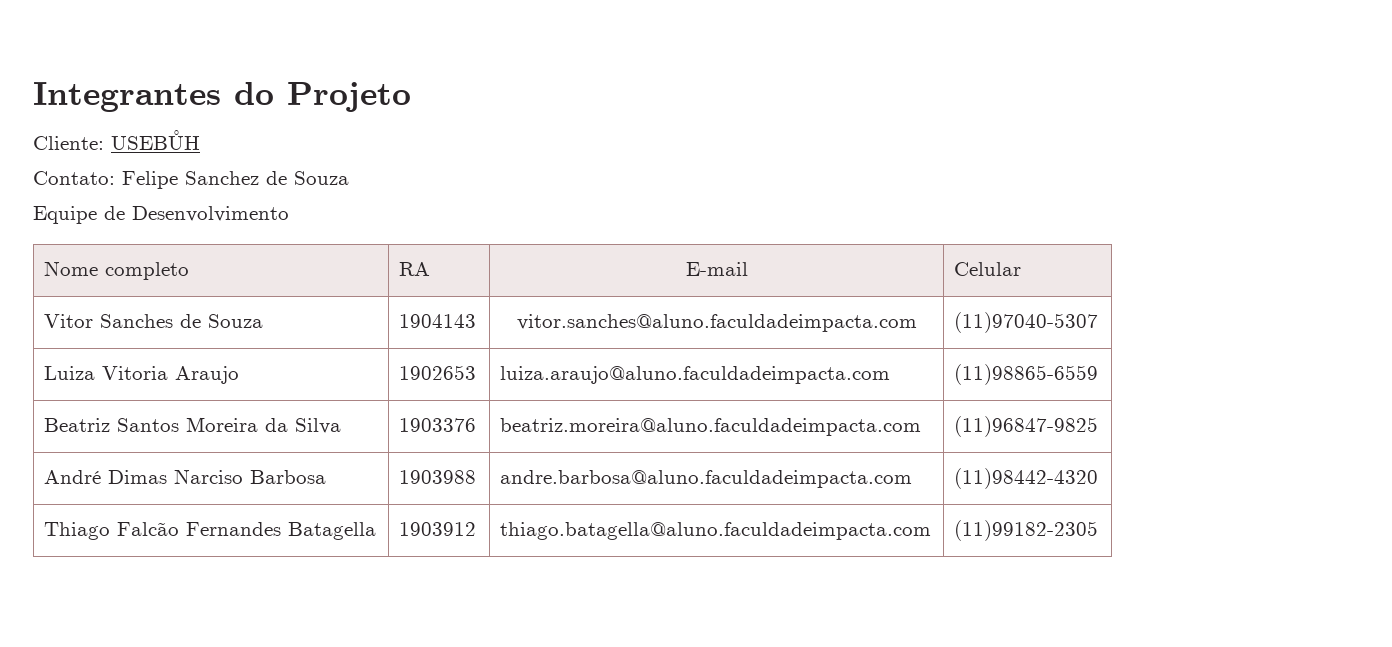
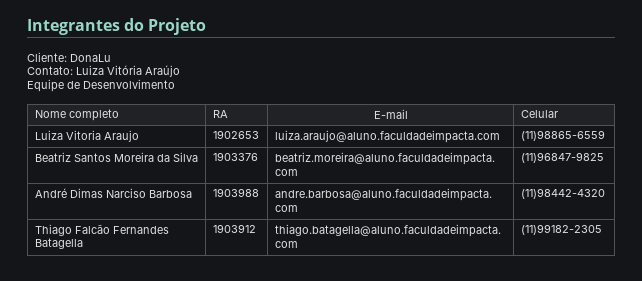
- Cliente: USEBŮH
+ Cliente: DonaLu
- Contato: Felipe Sanchez de Souza
+ Contato: Luiza Vitória Araújo
- Vitor Sanches de Souza | 1904143 | vitor.sanches@aluno.faculdadeimpacta.com | (11)97040-5307

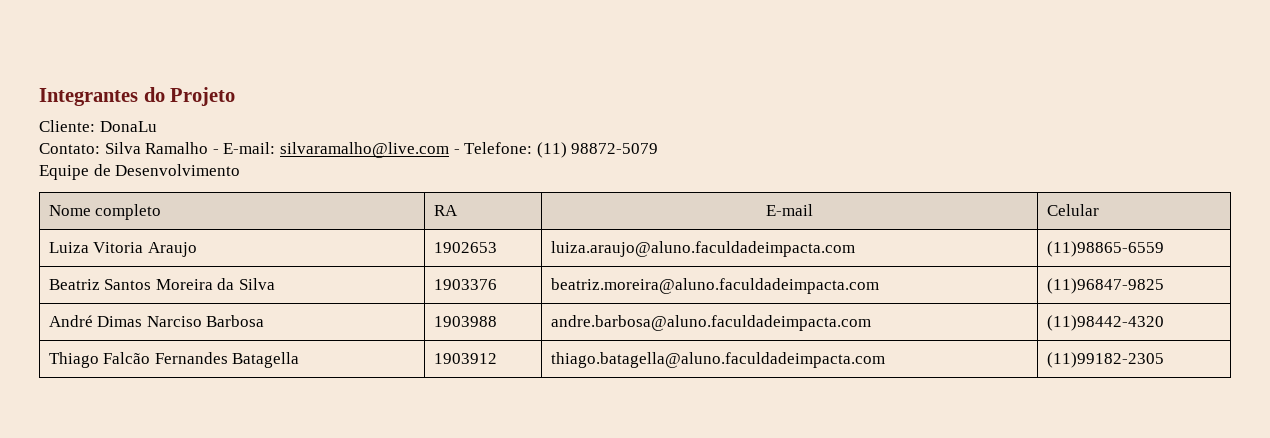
- Contato: Luiza Vitória Araújo
+ Contato: Silva Ramalho - E-mail: silvaramalho@live.com - Telefone: (11) 98872-5079

